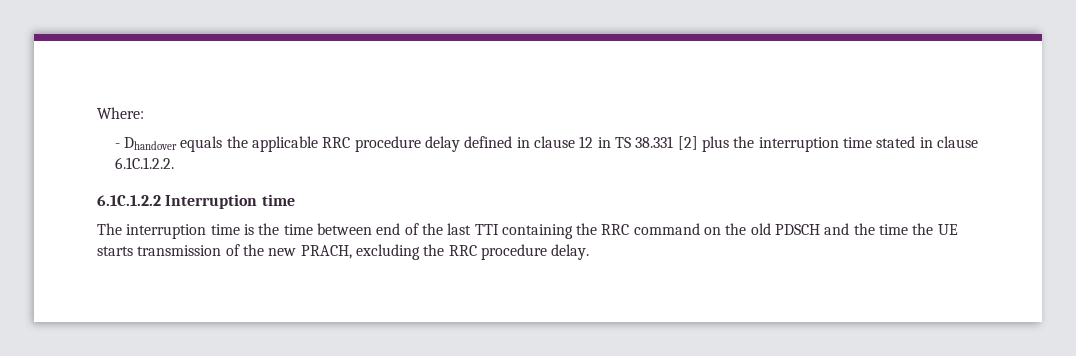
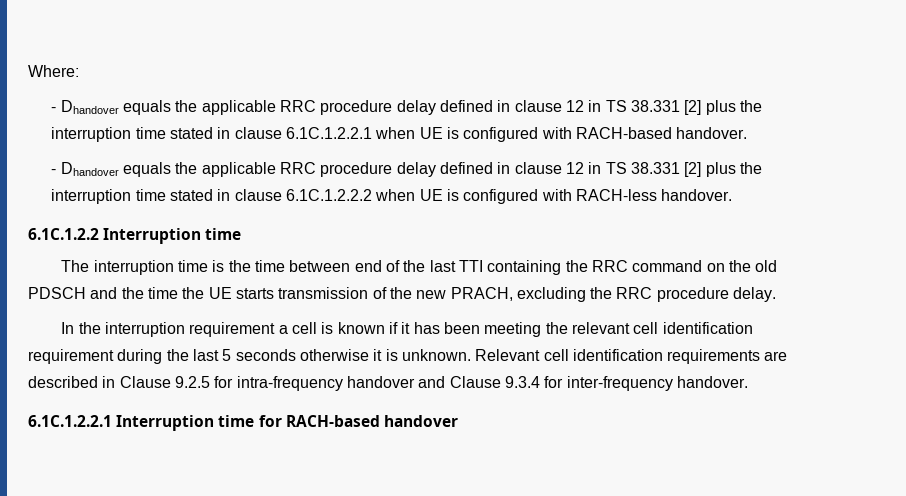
- - Dhandover equals the applicable RRC procedure delay defined in clause 12 in TS 38.331 [2] plus the interruption time stated in clause 6.1C.1.2.2.
+ - Dhandover equals the applicable RRC procedure delay defined in clause 12 in TS 38.331 [2] plus the interruption time stated in clause 6.1C.1.2.2.1 when UE is configured with RACH-based handover.
+ - Dhandover equals the applicable RRC procedure delay defined in clause 12 in TS 38.331 [2] plus the interruption time stated in clause 6.1C.1.2.2.2 when UE is configured with RACH-less handover.
+ In the interruption requirement a cell is known if it has been meeting the relevant cell identification requirement during the last 5 seconds otherwise it is unknown. Relevant cell identification requirements are described in Clause 9.2.5 for intra-frequency handover and Clause 9.3.4 for inter-frequency handover.
+ 6.1C.1.2.2.1 Interruption time for RACH-based handover

